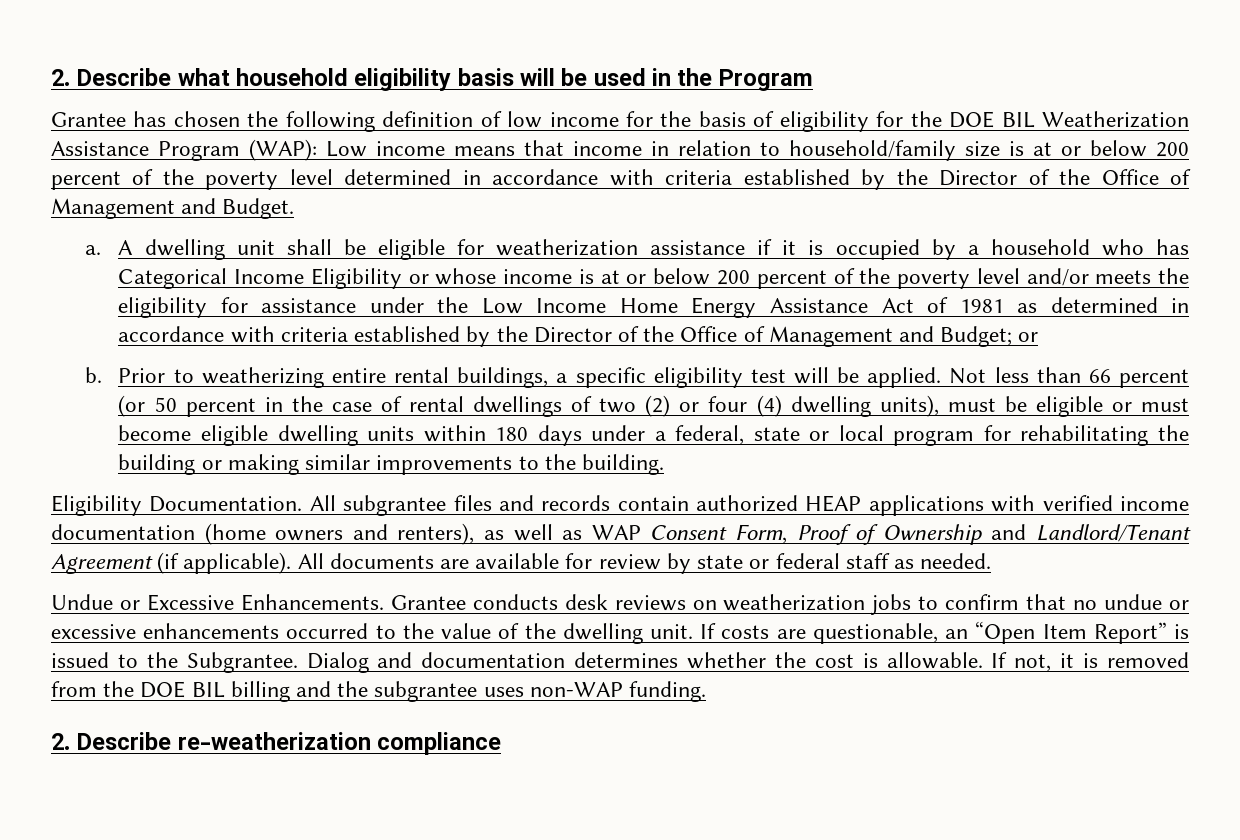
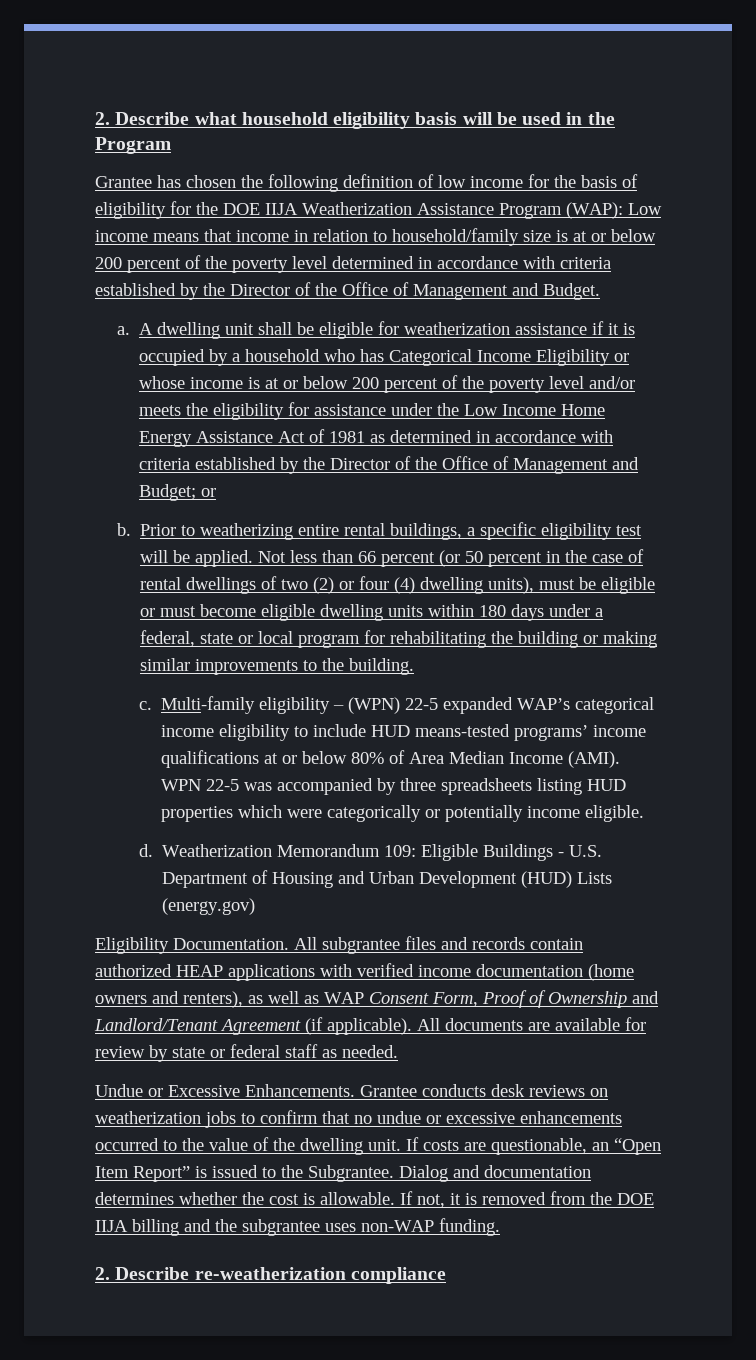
- Grantee has chosen the following definition of low income for the basis of eligibility for the DOE BIL Weatherization Assistance Program (WAP): Low income means that income in relation to household/family size is at or below 200 percent of the poverty level determined in accordance with criteria established by the Director of the Office of Management and Budget.
+ Grantee has chosen the following definition of low income for the basis of eligibility for the DOE IIJA Weatherization Assistance Program (WAP): Low income means that income in relation to household/family size is at or below 200 percent of the poverty level determined in accordance with criteria established by the Director of the Office of Management and Budget.
+ c. Multi-family eligibility – (WPN) 22-5 expanded WAP’s categorical income eligibility to include HUD means-tested programs’ income qualifications at or below 80% of Area Median Income (AMI). WPN 22-5 was accompanied by three spreadsheets listing HUD properties which were categorically or potentially income eligible.
+ d. Weatherization Memorandum 109: Eligible Buildings - U.S. Department of Housing and Urban Development (HUD) Lists (energy.gov)
- If not, it is removed from the DOE BIL billing and the subgrantee uses non-WAP funding.
+ If not, it is removed from the DOE IIJA billing and the subgrantee uses non-WAP funding.

